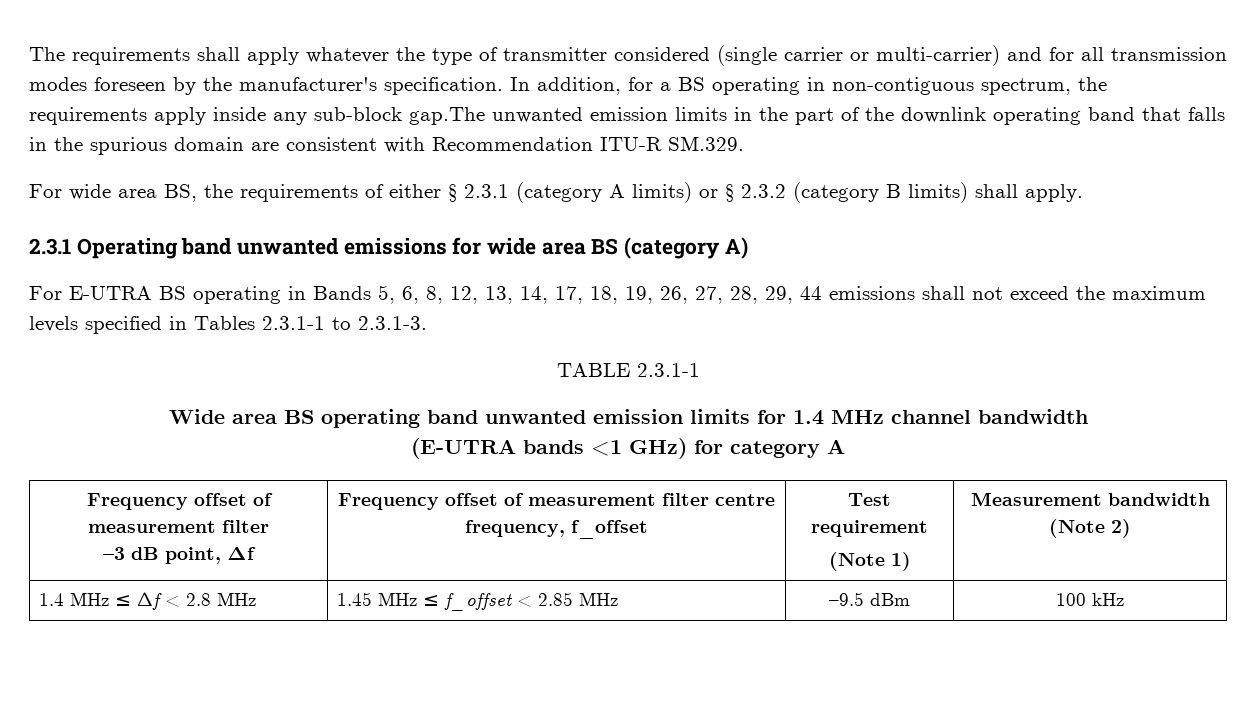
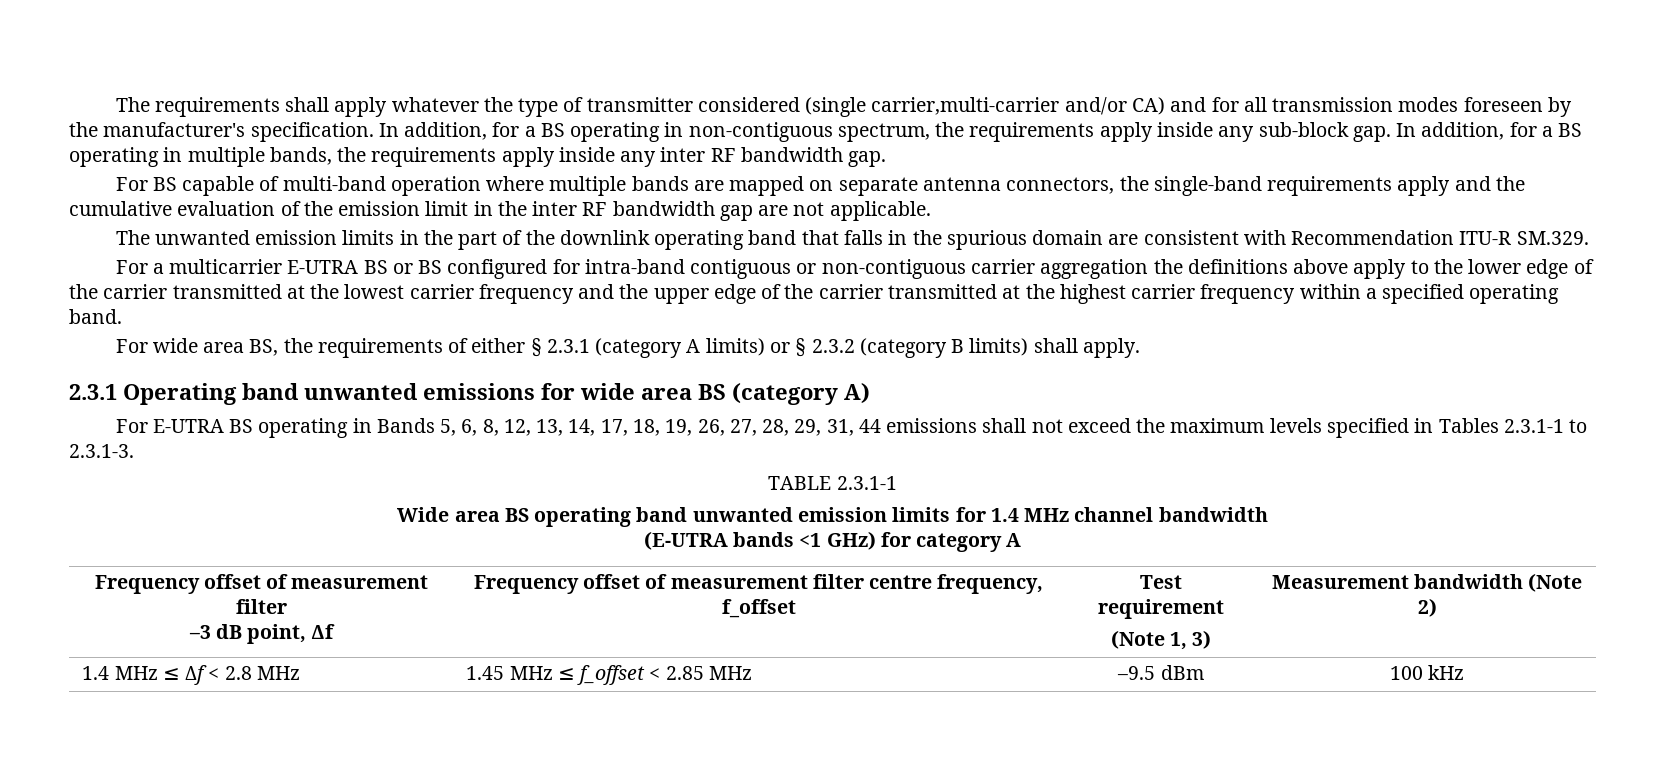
- The requirements shall apply whatever the type of transmitter considered (single carrier or multi-carrier) and for all transmission modes foreseen by the manufacturer's specification.
+ The requirements shall apply whatever the type of transmitter considered (single carrier,multi-carrier and/or CA) and for all transmission modes foreseen by the manufacturer's specification.
- In addition, for a BS operating in non-contiguous spectrum, the requirements apply inside any sub-block gap.The unwanted emission limits in the part of the downlink operating band that falls in the spurious domain are consistent with Recommendation ITU-R SM.329.
+ In addition, for a BS operating in non-contiguous spectrum, the requirements apply inside any sub-block gap. In addition, for a BS operating in multiple bands, the requirements apply inside any inter RF bandwidth gap.
+ For BS capable of multi-band operation where multiple bands are mapped on separate antenna connectors, the single-band requirements apply and the cumulative evaluation of the emission limit in the inter RF bandwidth gap are not applicable.
+ The unwanted emission limits in the part of the downlink operating band that falls in the spurious domain are consistent with Recommendation ITU-R SM.329.
+ For a multicarrier E-UTRA BS or BS configured for intra-band contiguous or non-contiguous carrier aggregation the definitions above apply to the lower edge of the carrier transmitted at the lowest carrier frequency and the upper edge of the carrier transmitted at the highest carrier frequency within a specified operating band.
- For E-UTRA BS operating in Bands 5, 6, 8, 12, 13, 14, 17, 18, 19, 26, 27, 28, 29, 44 emissions shall not exceed the maximum levels specified in Tables 2.3.1-1 to 2.3.1-3.
+ For E-UTRA BS operating in Bands 5, 6, 8, 12, 13, 14, 17, 18, 19, 26, 27, 28, 29, 31, 44 emissions shall not exceed the maximum levels specified in Tables 2.3.1-1 to 2.3.1-3.
  (E-UTRA bands <1 GHz) for category A
  Frequency offset of measurement filter
  –3 dB point, Δf | Frequency offset of measurement filter centre frequency, f_offset | Test requirement
- (Note 1) | Measurement bandwidth (Note 2)
+ (Note 1, 3) | Measurement bandwidth (Note 2)

